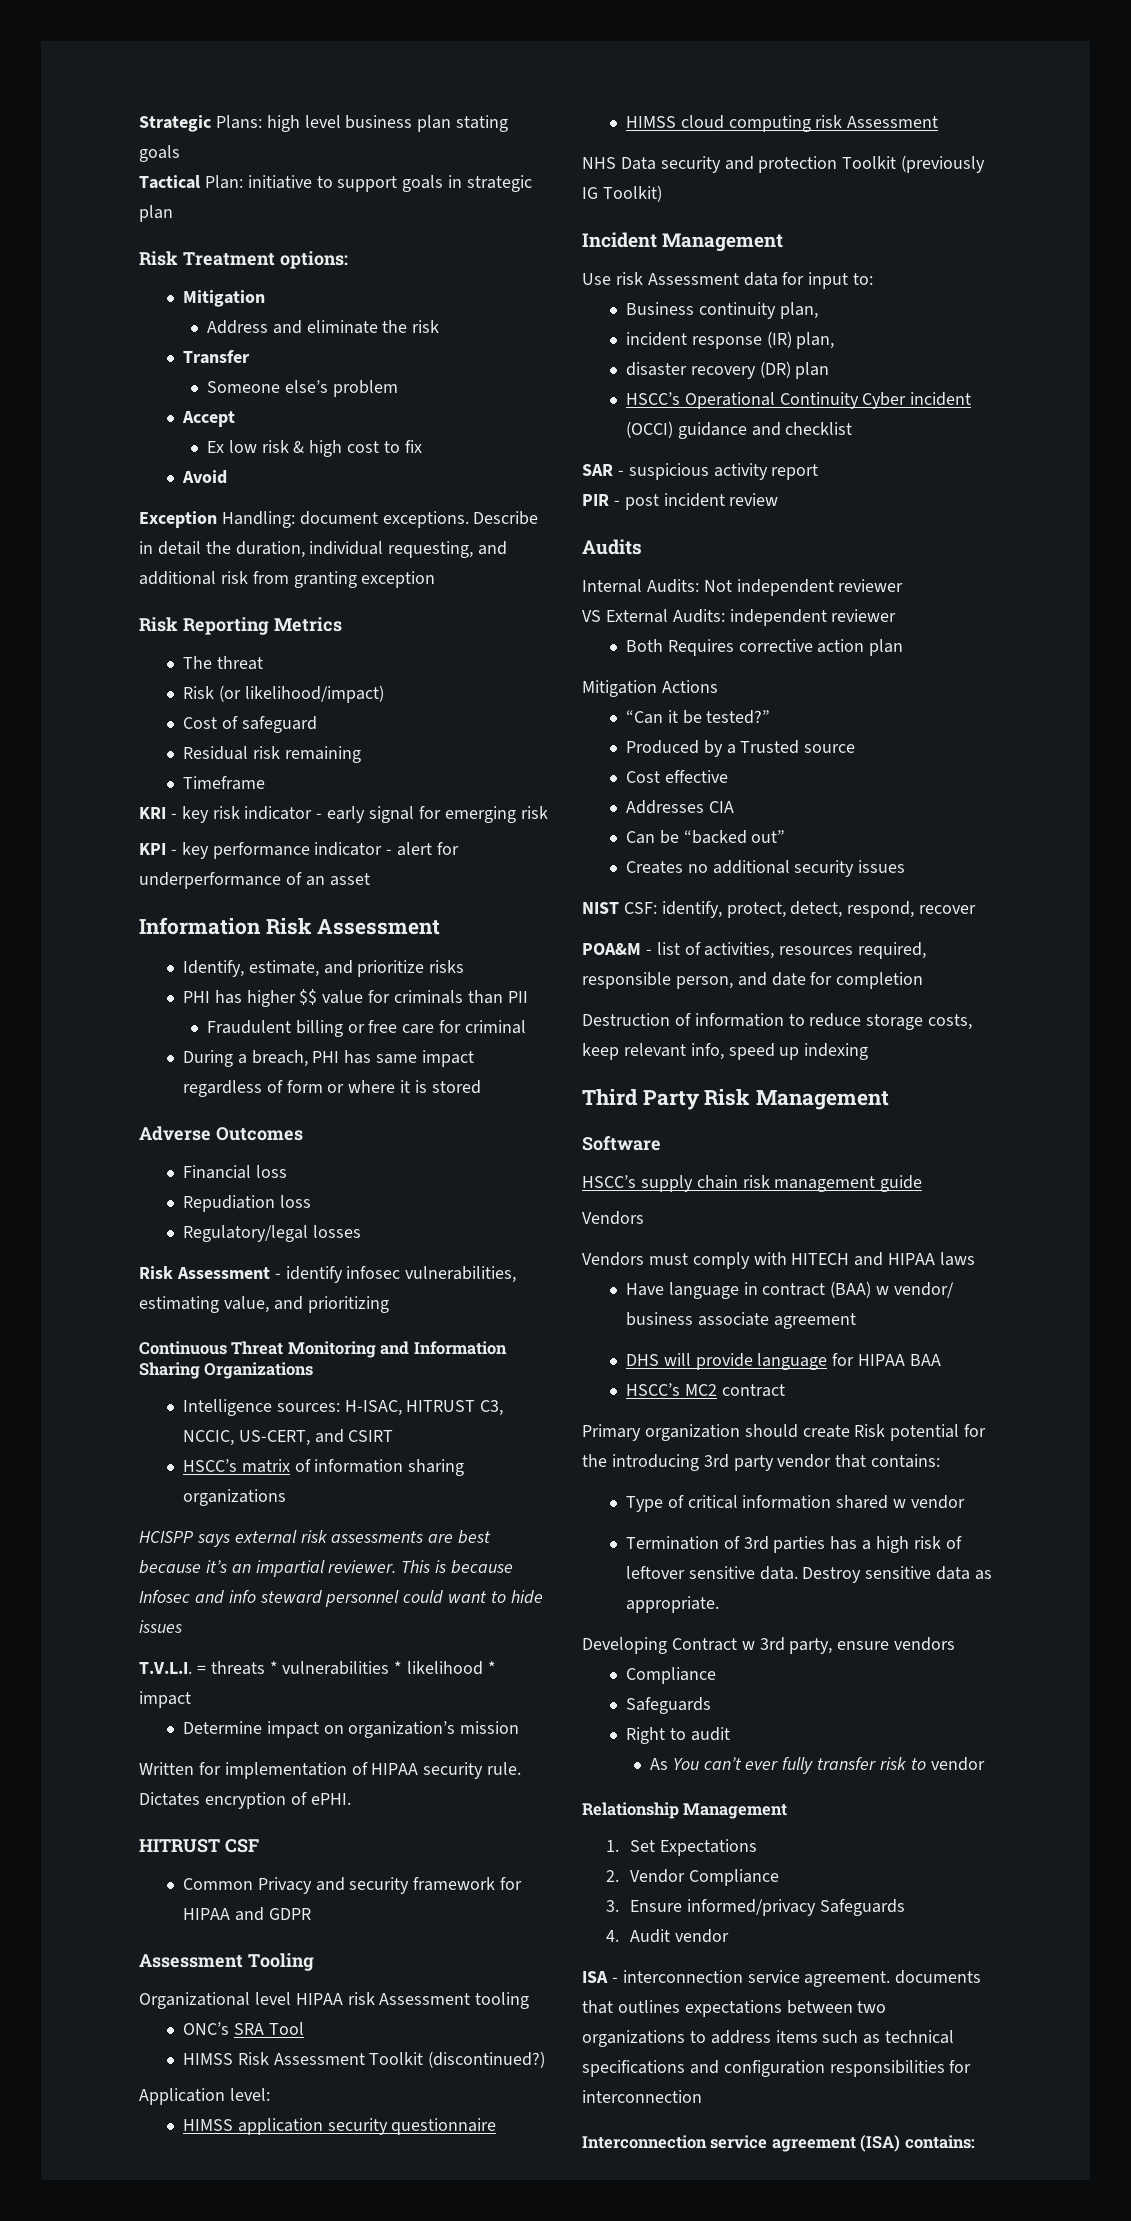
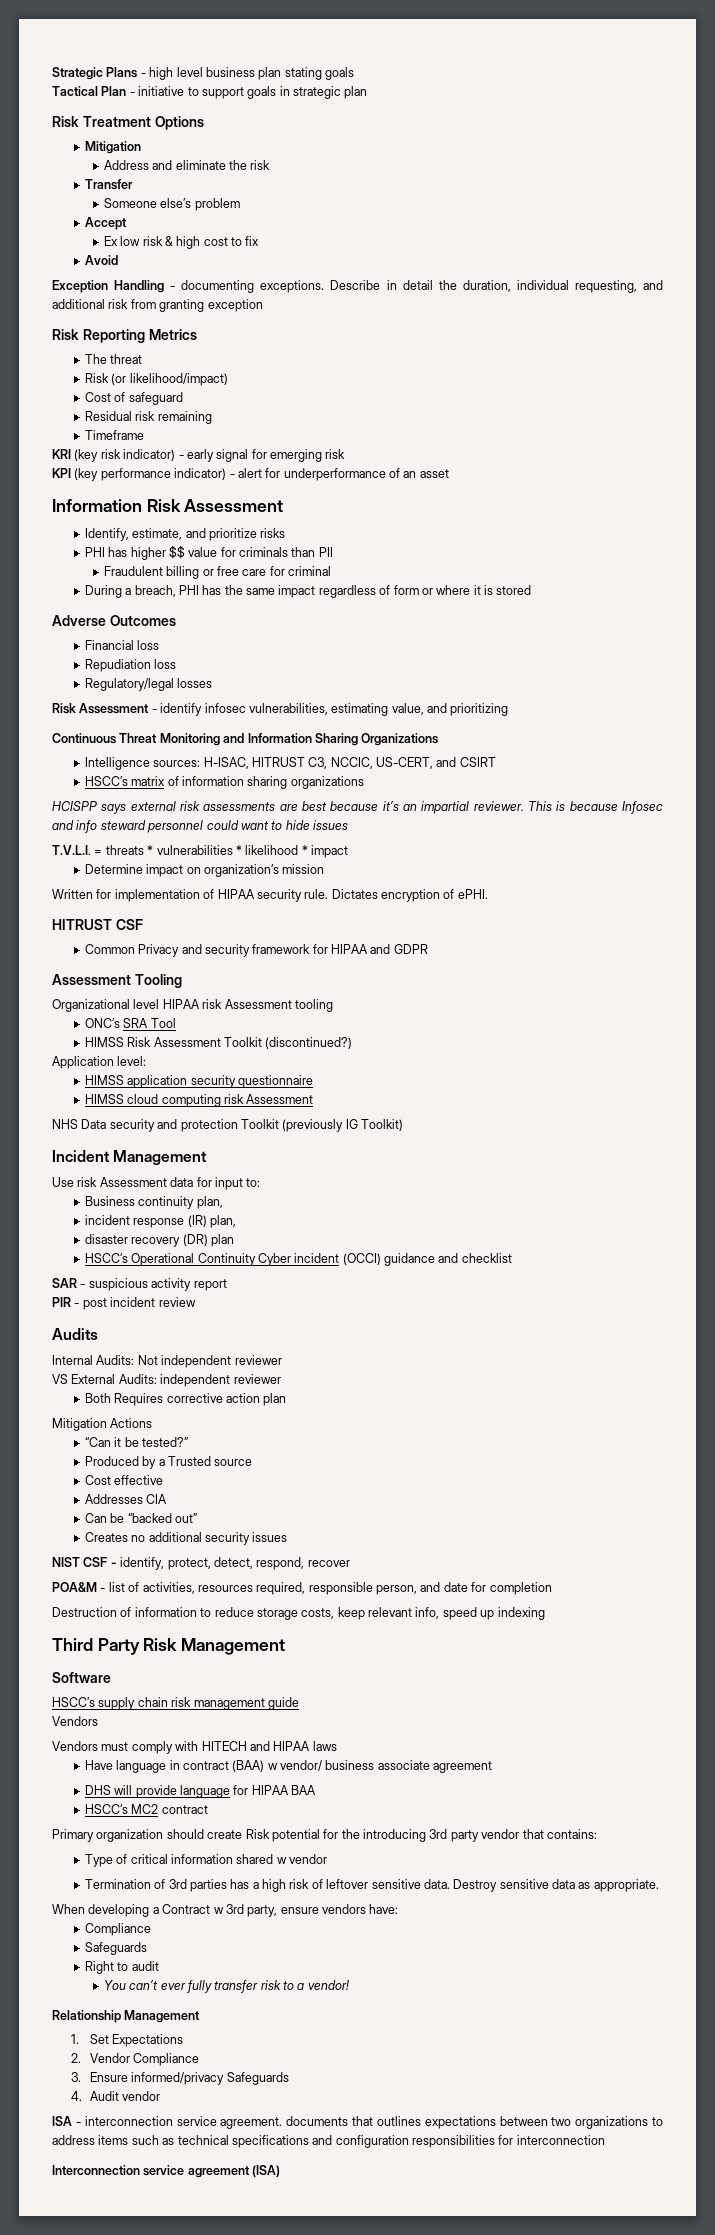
- Strategic Plans: high level business plan stating goals
+ Strategic Plans - high level business plan stating goals
- Tactical Plan: initiative to support goals in strategic plan
+ Tactical Plan - initiative to support goals in strategic plan
- Risk Treatment options:
+ Risk Treatment Options
- Exception Handling: document exceptions.
+ Exception Handling - documenting exceptions.
- KRI - key risk indicator - early signal for emerging risk
+ KRI (key risk indicator) - early signal for emerging risk
- KPI - key performance indicator - alert for underperformance of an asset
+ KPI (key performance indicator) - alert for underperformance of an asset
- During a breach, PHI has same impact regardless of form or where it is stored
+ During a breach, PHI has the same impact regardless of form or where it is stored
- NIST CSF: identify, protect, detect, respond, recover
+ NIST CSF - identify, protect, detect, respond, recover
- Developing Contract w 3rd party, ensure vendors
+ When developing a Contract w 3rd party, ensure vendors have:
- As You can’t ever fully transfer risk to vendor
+ You can’t ever fully transfer risk to a vendor!
- Interconnection service agreement (ISA) contains:
+ Interconnection service agreement (ISA)

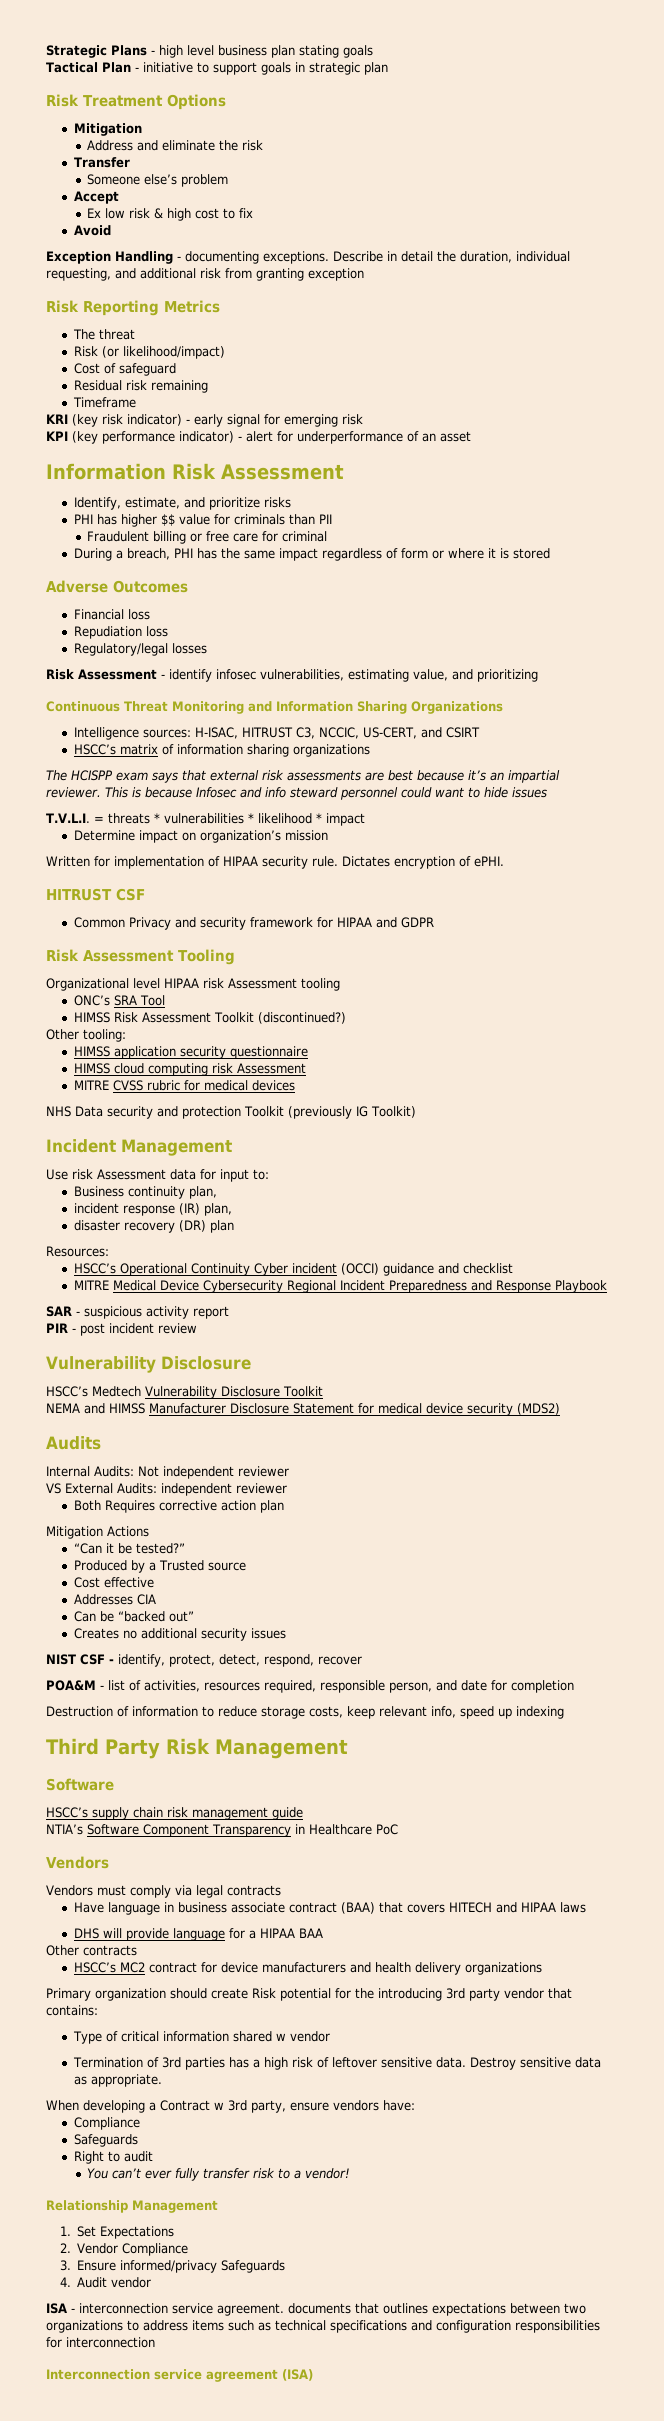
- HCISPP says external risk assessments are best because it’s an impartial reviewer.
+ The HCISPP exam says that external risk assessments are best because it’s an impartial reviewer.
- Assessment Tooling
+ Risk Assessment Tooling
- Application level:
+ Other tooling:
+ MITRE CVSS rubric for medical devices
+ Resources:
+ MITRE Medical Device Cybersecurity Regional Incident Preparedness and Response Playbook
  PIR - post incident review
+ Vulnerability Disclosure
+ HSCC’s Medtech Vulnerability Disclosure Toolkit
+ NEMA and HIMSS Manufacturer Disclosure Statement for medical device security (MDS2)
  HSCC’s supply chain risk management guide
+ NTIA’s Software Component Transparency in Healthcare PoC
  Vendors
- Vendors must comply with HITECH and HIPAA laws
- Have language in contract (BAA) w vendor/ business associate agreement
+ Vendors must comply via legal contracts
+ Have language in business associate contract (BAA) that covers HITECH and HIPAA laws
- DHS will provide language for HIPAA BAA
+ DHS will provide language for a HIPAA BAA
+ Other contracts
- HSCC’s MC2 contract
+ HSCC’s MC2 contract for device manufacturers and health delivery organizations

